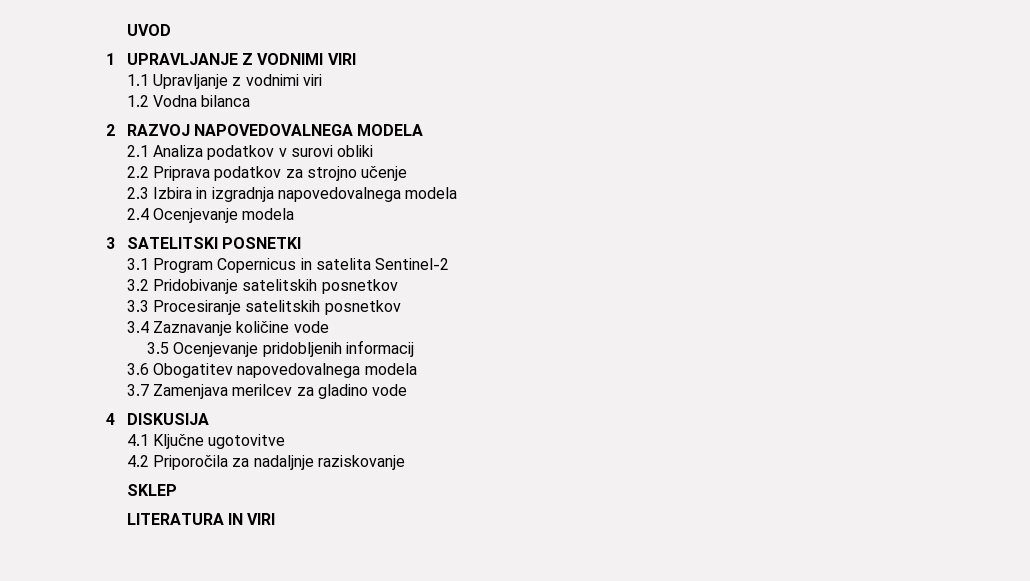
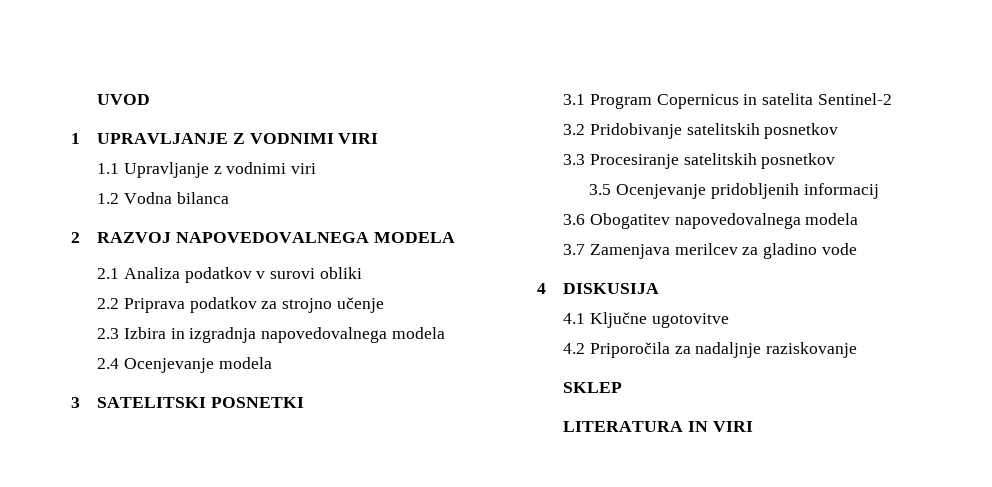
- 3.4 Zaznavanje količine vode

